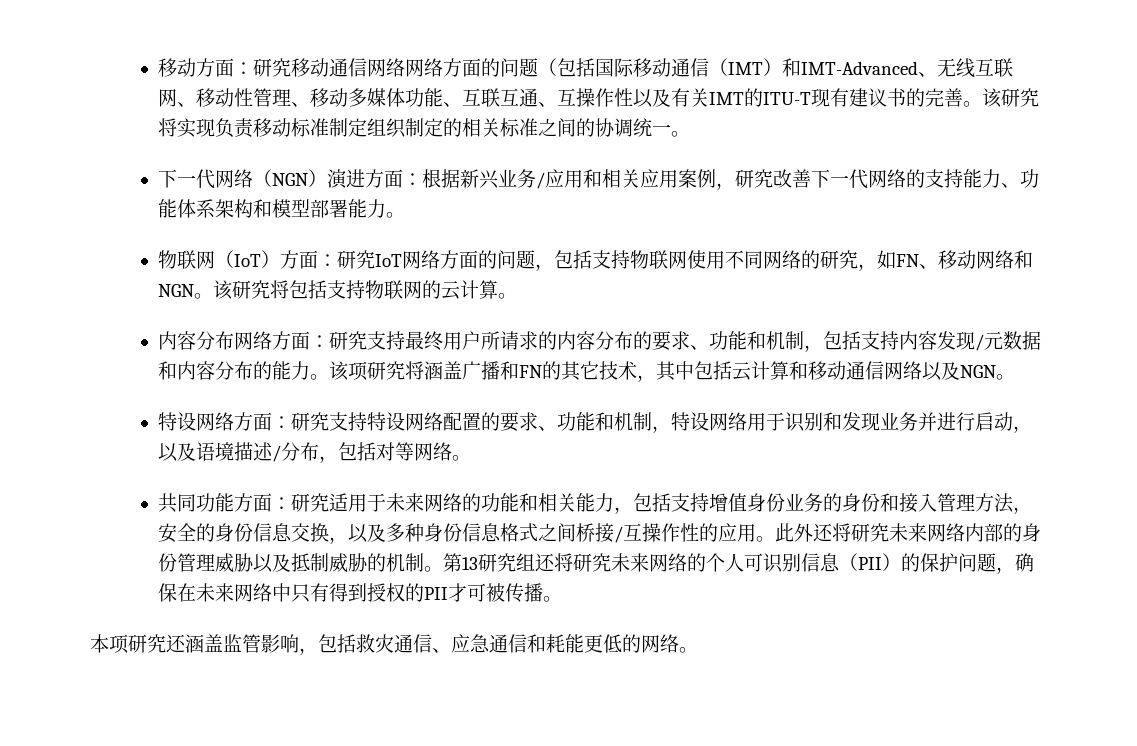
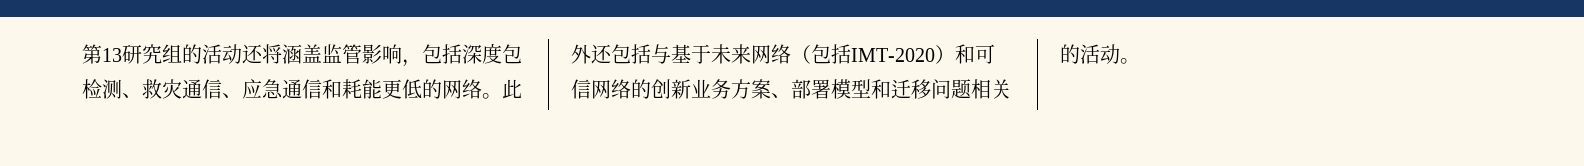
- 移动方面：研究移动通信网络网络方面的问题（包括国际移动通信（IMT）和IMT-Advanced、无线互联网、移动性管理、移动多媒体功能、互联互通、互操作性以及有关IMT的ITU-T现有建议书的完善。该研究将实现负责移动标准制定组织制定的相关标准之间的协调统一。
- 下一代网络（NGN）演进方面：根据新兴业务/应用和相关应用案例，研究改善下一代网络的支持能力、功能体系架构和模型部署能力。
- 物联网（IoT）方面：研究IoT网络方面的问题，包括支持物联网使用不同网络的研究，如FN、移动网络和NGN。该研究将包括支持物联网的云计算。
- 内容分布网络方面：研究支持最终用户所请求的内容分布的要求、功能和机制，包括支持内容发现/元数据和内容分布的能力。该项研究将涵盖广播和FN的其它技术，其中包括云计算和移动通信网络以及NGN。
- 特设网络方面：研究支持特设网络配置的要求、功能和机制，特设网络用于识别和发现业务并进行启动，以及语境描述/分布，包括对等网络。
- 共同功能方面：研究适用于未来网络的功能和相关能力，包括支持增值身份业务的身份和接入管理方法，安全的身份信息交换，以及多种身份信息格式之间桥接/互操作性的应用。此外还将研究未来网络内部的身份管理威胁以及抵制威胁的机制。第13研究组还将研究未来网络的个人可识别信息（PII）的保护问题，确保在未来网络中只有得到授权的PII才可被传播。
- 本项研究还涵盖监管影响，包括救灾通信、应急通信和耗能更低的网络。
+ 第13研究组的活动还将涵盖监管影响，包括深度包检测、救灾通信、应急通信和耗能更低的网络。
+ 此外还包括与基于未来网络（包括IMT-2020）和可信网络的创新业务方案、部署模型和迁移问题相关的活动。

